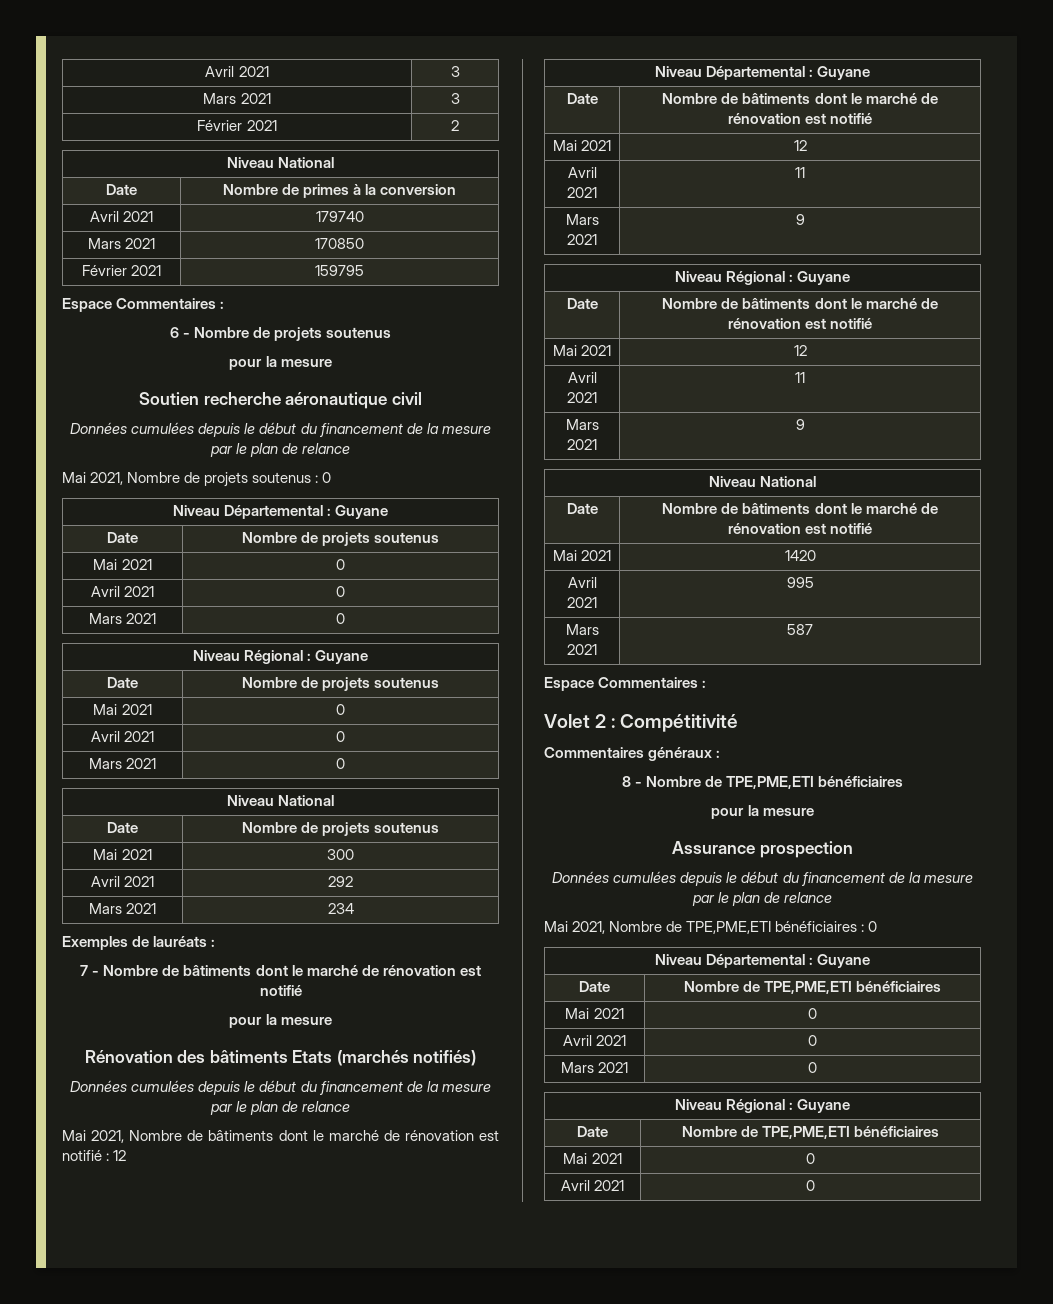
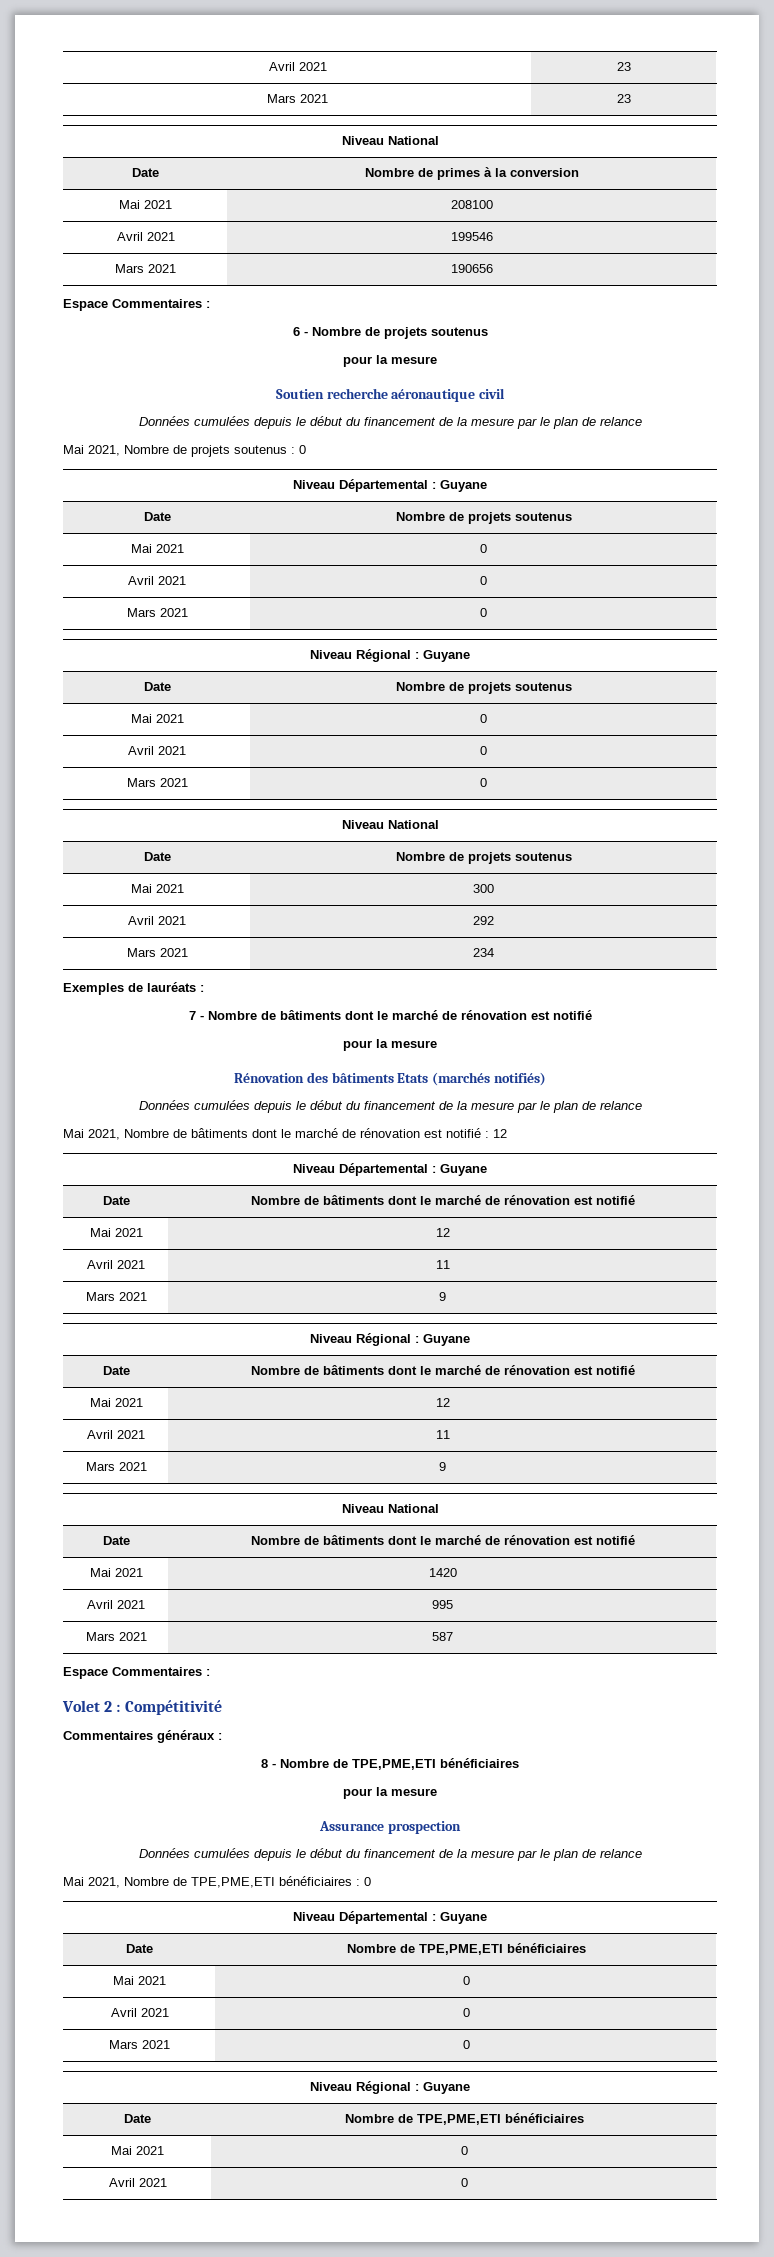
- Avril 2021 | 3
- Mars 2021 | 3
- Février 2021 | 2
+ Avril 2021 | 23
+ Mars 2021 | 23
- Avril 2021 | 179740
- Mars 2021 | 170850
- Février 2021 | 159795
+ Mai 2021 | 208100
+ Avril 2021 | 199546
+ Mars 2021 | 190656

